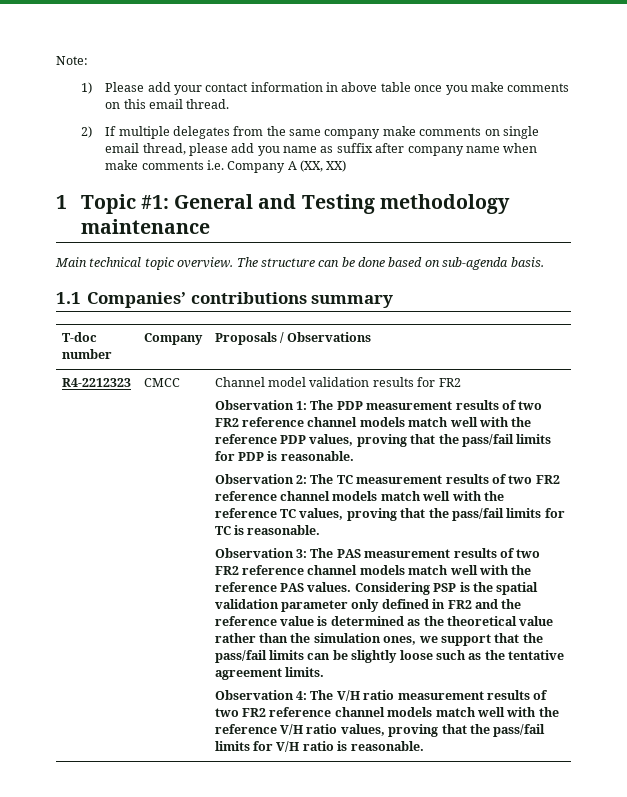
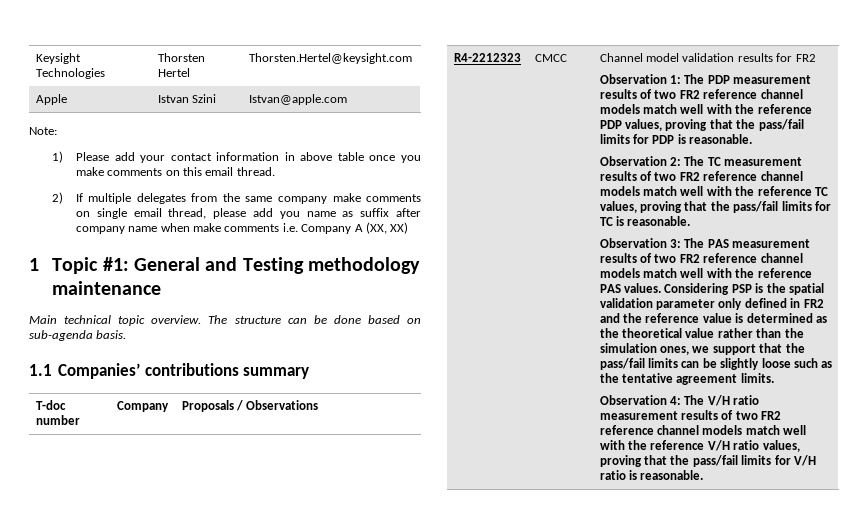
+ Keysight Technologies | Thorsten Hertel | Thorsten.Hertel@keysight.com
+ Apple | Istvan Szini | Istvan@apple.com

